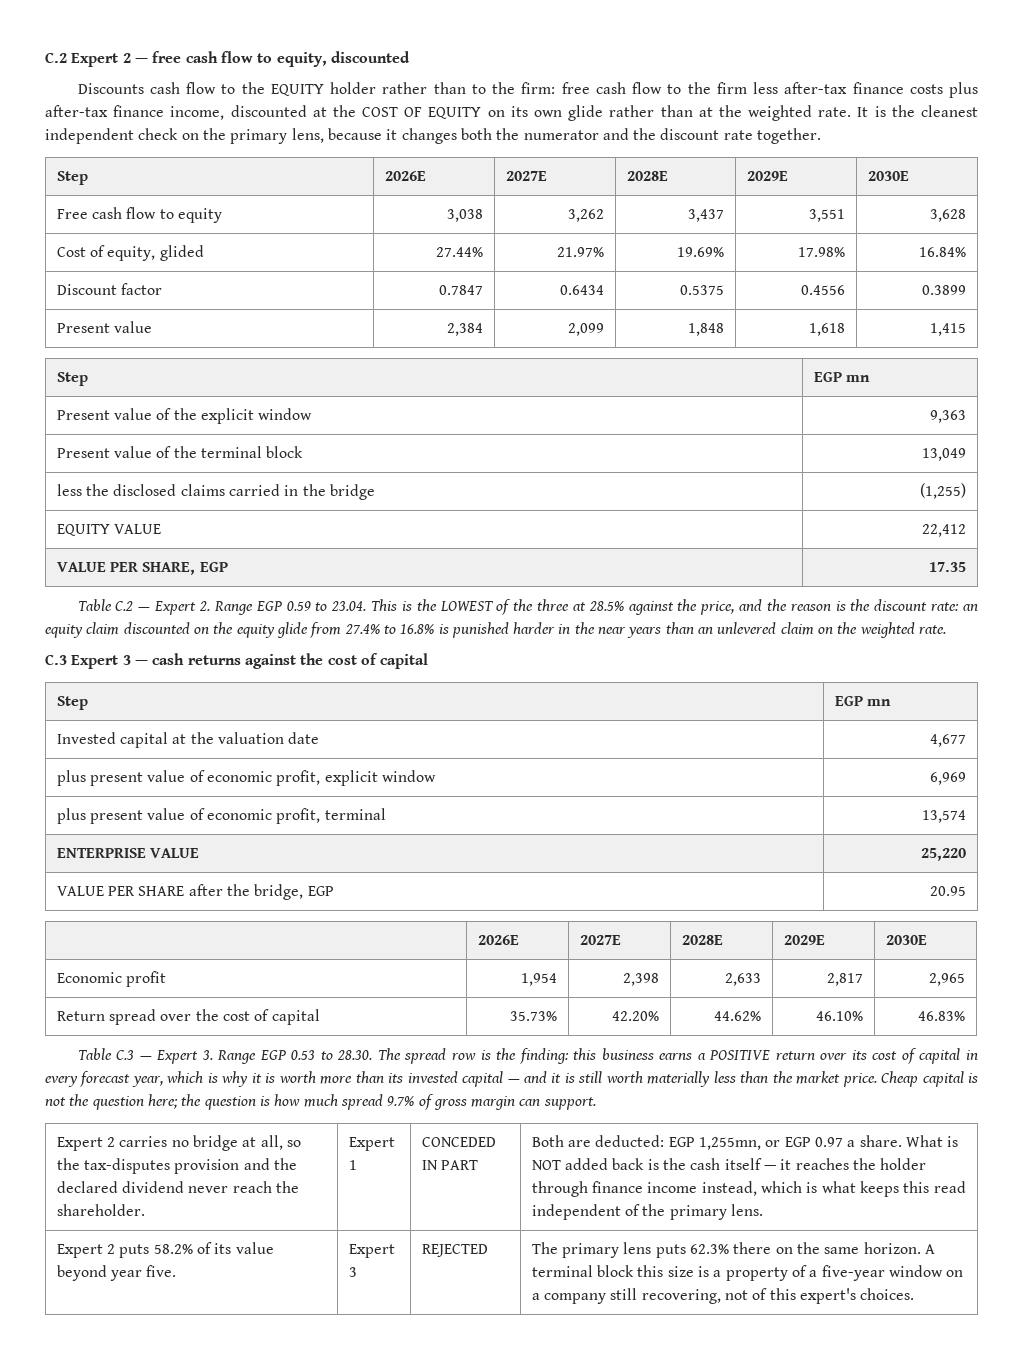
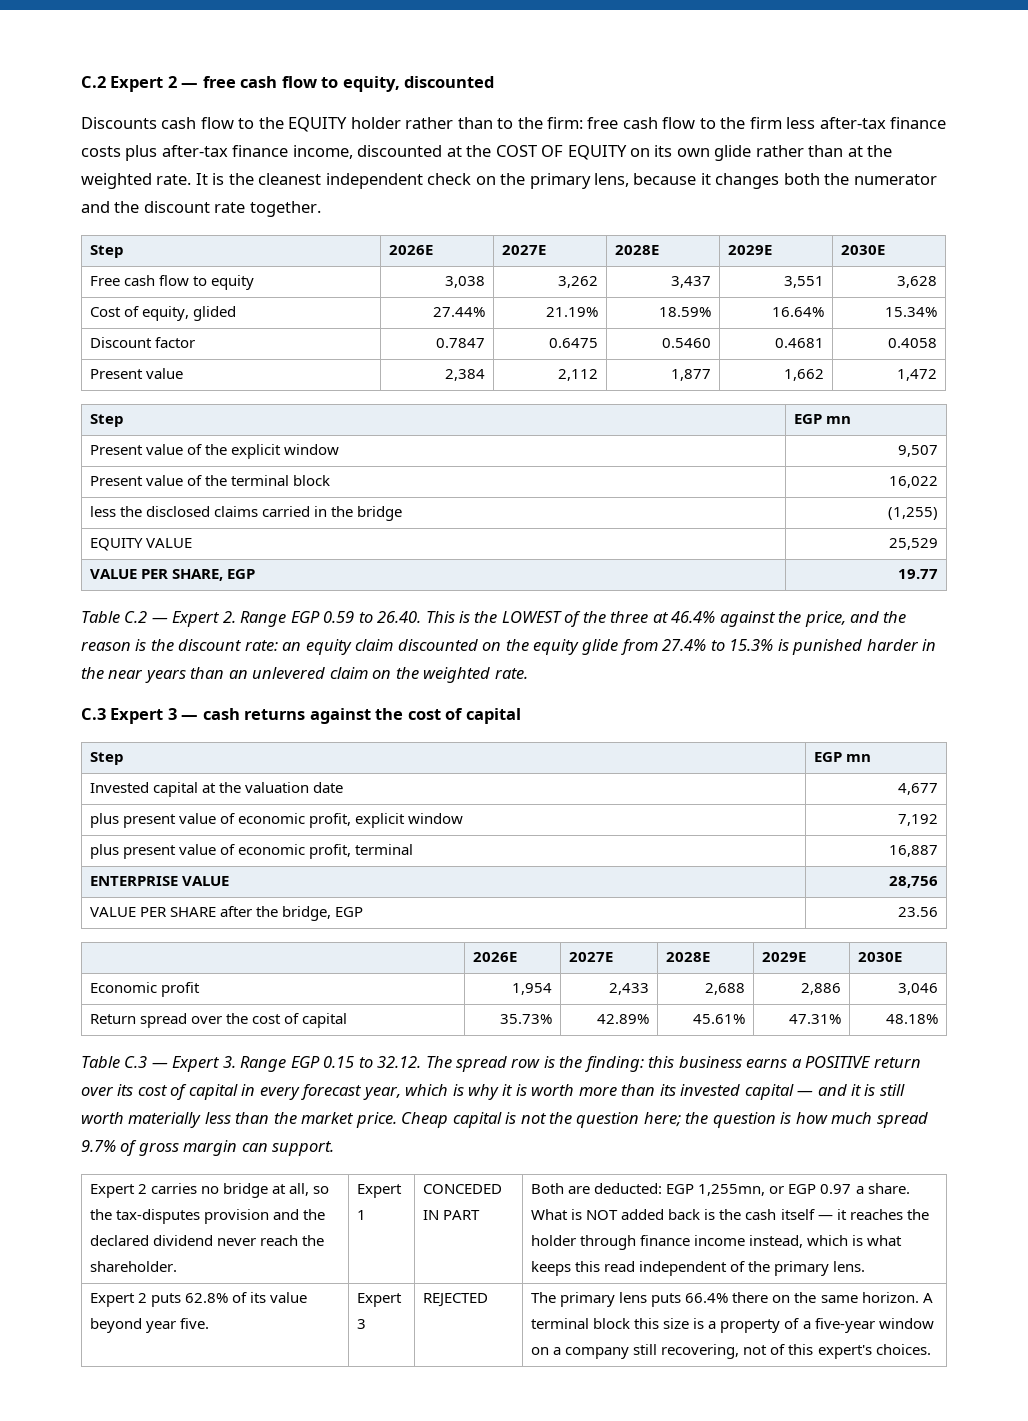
- Cost of equity, glided | 27.44% | 21.97% | 19.69% | 17.98% | 16.84%
+ Cost of equity, glided | 27.44% | 21.19% | 18.59% | 16.64% | 15.34%
- Discount factor | 0.7847 | 0.6434 | 0.5375 | 0.4556 | 0.3899
+ Discount factor | 0.7847 | 0.6475 | 0.5460 | 0.4681 | 0.4058
- Present value | 2,384 | 2,099 | 1,848 | 1,618 | 1,415
+ Present value | 2,384 | 2,112 | 1,877 | 1,662 | 1,472
- Present value of the explicit window | 9,363
+ Present value of the explicit window | 9,507
- Present value of the terminal block | 13,049
+ Present value of the terminal block | 16,022
- EQUITY VALUE | 22,412
+ EQUITY VALUE | 25,529
- VALUE PER SHARE, EGP | 17.35
+ VALUE PER SHARE, EGP | 19.77
- Table C.2 — Expert 2. Range EGP 0.59 to 23.04. This is the LOWEST of the three at 28.5% against the price, and the reason is the discount rate: an equity claim discounted on the equity glide from 27.4% to 16.8% is punished harder in the near years than an unlevered claim on the weighted rate.
+ Table C.2 — Expert 2. Range EGP 0.59 to 26.40. This is the LOWEST of the three at 46.4% against the price, and the reason is the discount rate: an equity claim discounted on the equity glide from 27.4% to 15.3% is punished harder in the near years than an unlevered claim on the weighted rate.
- plus present value of economic profit, explicit window | 6,969
+ plus present value of economic profit, explicit window | 7,192
- plus present value of economic profit, terminal | 13,574
+ plus present value of economic profit, terminal | 16,887
- ENTERPRISE VALUE | 25,220
+ ENTERPRISE VALUE | 28,756
- VALUE PER SHARE after the bridge, EGP | 20.95
+ VALUE PER SHARE after the bridge, EGP | 23.56
- Economic profit | 1,954 | 2,398 | 2,633 | 2,817 | 2,965
+ Economic profit | 1,954 | 2,433 | 2,688 | 2,886 | 3,046
- Return spread over the cost of capital | 35.73% | 42.20% | 44.62% | 46.10% | 46.83%
+ Return spread over the cost of capital | 35.73% | 42.89% | 45.61% | 47.31% | 48.18%
- Table C.3 — Expert 3. Range EGP 0.53 to 28.30. The spread row is the finding: this business earns a POSITIVE return over its cost of capital in every forecast year, which is why it is worth more than its invested capital — and it is still worth materially less than the market price.
+ Table C.3 — Expert 3. Range EGP 0.15 to 32.12. The spread row is the finding: this business earns a POSITIVE return over its cost of capital in every forecast year, which is why it is worth more than its invested capital — and it is still worth materially less than the market price.
- Expert 2 puts 58.2% of its value beyond year five.
+ Expert 2 puts 62.8% of its value beyond year five.
- The primary lens puts 62.3% there on the same horizon.
+ The primary lens puts 66.4% there on the same horizon.

